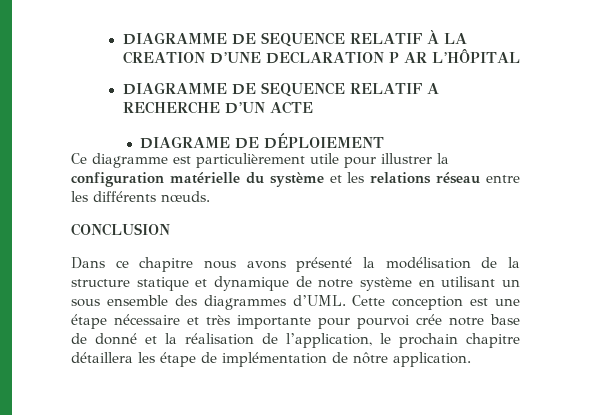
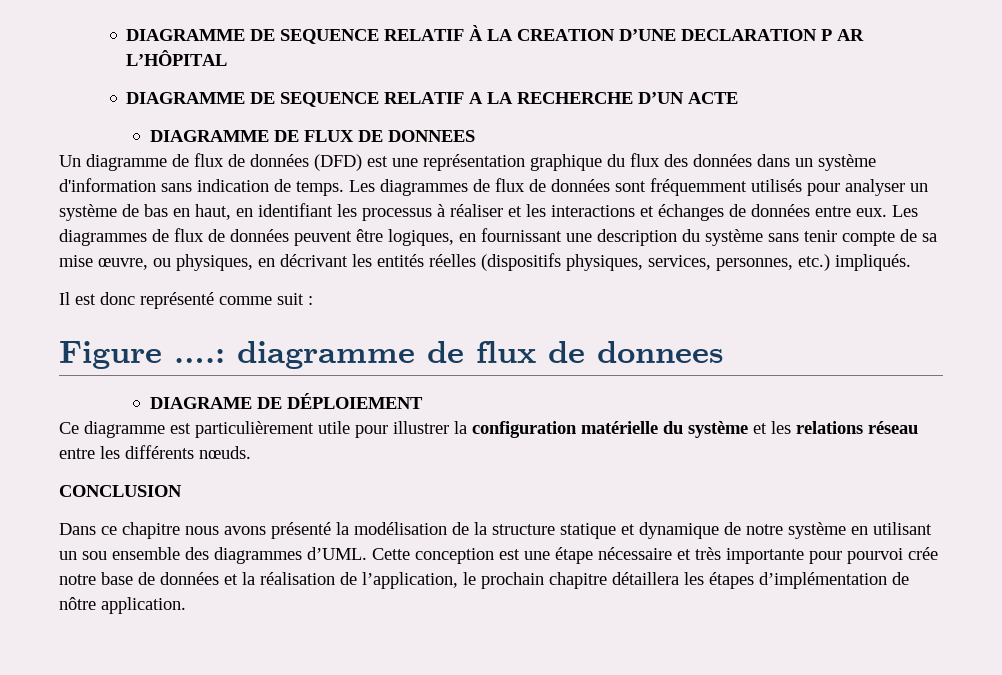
- DIAGRAMME DE SEQUENCE RELATIF A RECHERCHE D’UN ACTE
+ DIAGRAMME DE SEQUENCE RELATIF A LA RECHERCHE D’UN ACTE
+ DIAGRAMME DE FLUX DE DONNEES
+ Un diagramme de flux de données (DFD) est une représentation graphique du flux des données dans un système d'information sans indication de temps. Les diagrammes de flux de données sont fréquemment utilisés pour analyser un système de bas en haut, en identifiant les processus à réaliser et les interactions et échanges de données entre eux. Les diagrammes de flux de données peuvent être logiques, en fournissant une description du système sans tenir compte de sa mise œuvre, ou physiques, en décrivant les entités réelles (dispositifs physiques, services, personnes, etc.) impliqués.
+ Il est donc représenté comme suit :
+ Figure ….: diagramme de flux de donnees
- Dans ce chapitre nous avons présenté la modélisation de la structure statique et dynamique de notre système en utilisant un sous ensemble des diagrammes d’UML.
+ Dans ce chapitre nous avons présenté la modélisation de la structure statique et dynamique de notre système en utilisant un sou ensemble des diagrammes d’UML.
- Cette conception est une étape nécessaire et très importante pour pourvoi crée notre base de donné et la réalisation de l’application, le prochain chapitre détaillera les étape de implémentation de nôtre application.
+ Cette conception est une étape nécessaire et très importante pour pourvoi crée notre base de données et la réalisation de l’application, le prochain chapitre détaillera les étapes d’implémentation de nôtre application.

